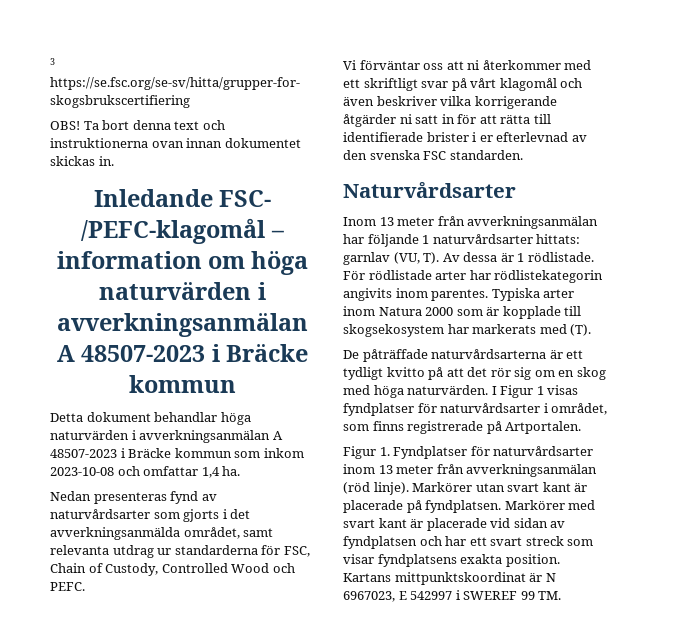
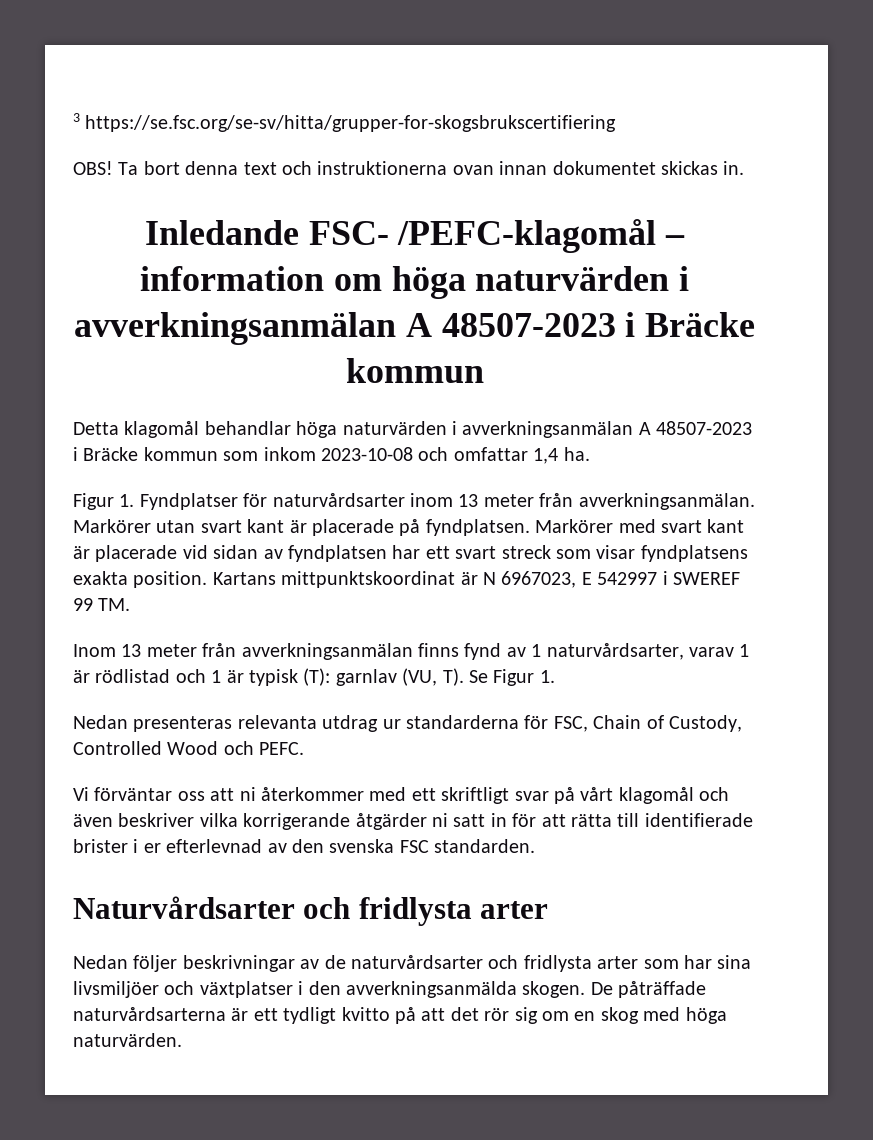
- Detta dokument behandlar höga naturvärden i avverkningsanmälan A 48507-2023 i Bräcke kommun som inkom 2023-10-08 och omfattar 1,4 ha.
+ Detta klagomål behandlar höga naturvärden i avverkningsanmälan A 48507-2023 i Bräcke kommun som inkom 2023-10-08 och omfattar 1,4 ha.
- Nedan presenteras fynd av naturvårdsarter som gjorts i det avverkningsanmälda området, samt relevanta utdrag ur standarderna för FSC, Chain of Custody, Controlled Wood och PEFC.
+ Figur 1. Fyndplatser för naturvårdsarter inom 13 meter från avverkningsanmälan. Markörer utan svart kant är placerade på fyndplatsen. Markörer med svart kant är placerade vid sidan av fyndplatsen har ett svart streck som visar fyndplatsens exakta position. Kartans mittpunktskoordinat är N 6967023, E 542997 i SWEREF 99 TM.
+ Inom 13 meter från avverkningsanmälan finns fynd av 1 naturvårdsarter, varav 1 är rödlistad och 1 är typisk (T): garnlav (VU, T). Se Figur 1.
+ Nedan presenteras relevanta utdrag ur standarderna för FSC, Chain of Custody, Controlled Wood och PEFC.
- Naturvårdsarter
- Inom 13 meter från avverkningsanmälan har följande 1 naturvårdsarter hittats: garnlav (VU, T). Av dessa är 1 rödlistade. För rödlistade arter har rödlistekategorin angivits inom parentes. Typiska arter inom Natura 2000 som är kopplade till skogsekosystem har markerats med (T).
- De påträffade naturvårdsarterna är ett tydligt kvitto på att det rör sig om en skog med höga naturvärden. I Figur 1 visas fyndplatser för naturvårdsarter i området, som finns registrerade på Artportalen.
- Figur 1. Fyndplatser för naturvårdsarter inom 13 meter från avverkningsanmälan (röd linje). Markörer utan svart kant är placerade på fyndplatsen. Markörer med svart kant är placerade vid sidan av fyndplatsen och har ett svart streck som visar fyndplatsens exakta position. Kartans mittpunktskoordinat är N 6967023, E 542997 i SWEREF 99 TM.
+ Naturvårdsarter och fridlysta arter
+ Nedan följer beskrivningar av de naturvårdsarter och fridlysta arter som har sina livsmiljöer och växtplatser i den avverkningsanmälda skogen. De påträffade naturvårdsarterna är ett tydligt kvitto på att det rör sig om en skog med höga naturvärden.

